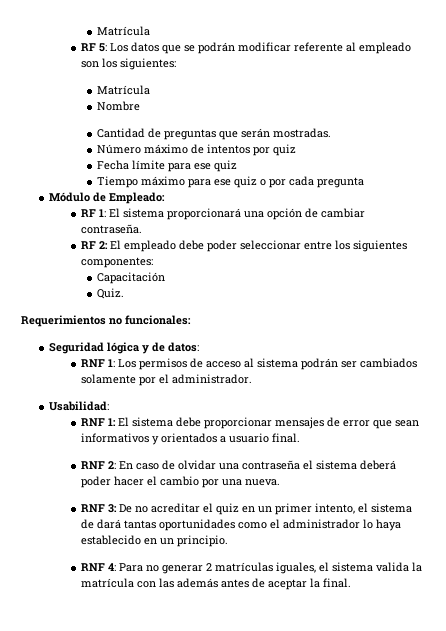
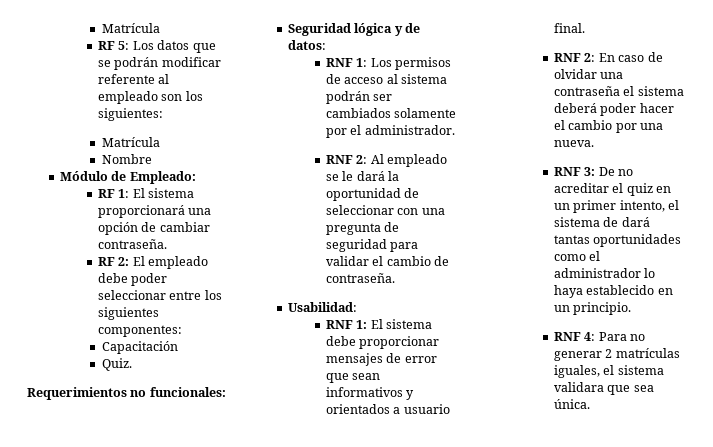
- Cantidad de preguntas que serán mostradas.
- Número máximo de intentos por quiz
- Fecha límite para ese quiz
- Tiempo máximo para ese quiz o por cada pregunta
+ RNF 2: Al empleado se le dará la oportunidad de seleccionar con una pregunta de seguridad para validar el cambio de contraseña.
- RNF 4: Para no generar 2 matrículas iguales, el sistema valida la matrícula con las además antes de aceptar la final.
+ RNF 4: Para no generar 2 matrículas iguales, el sistema validara que sea única.

